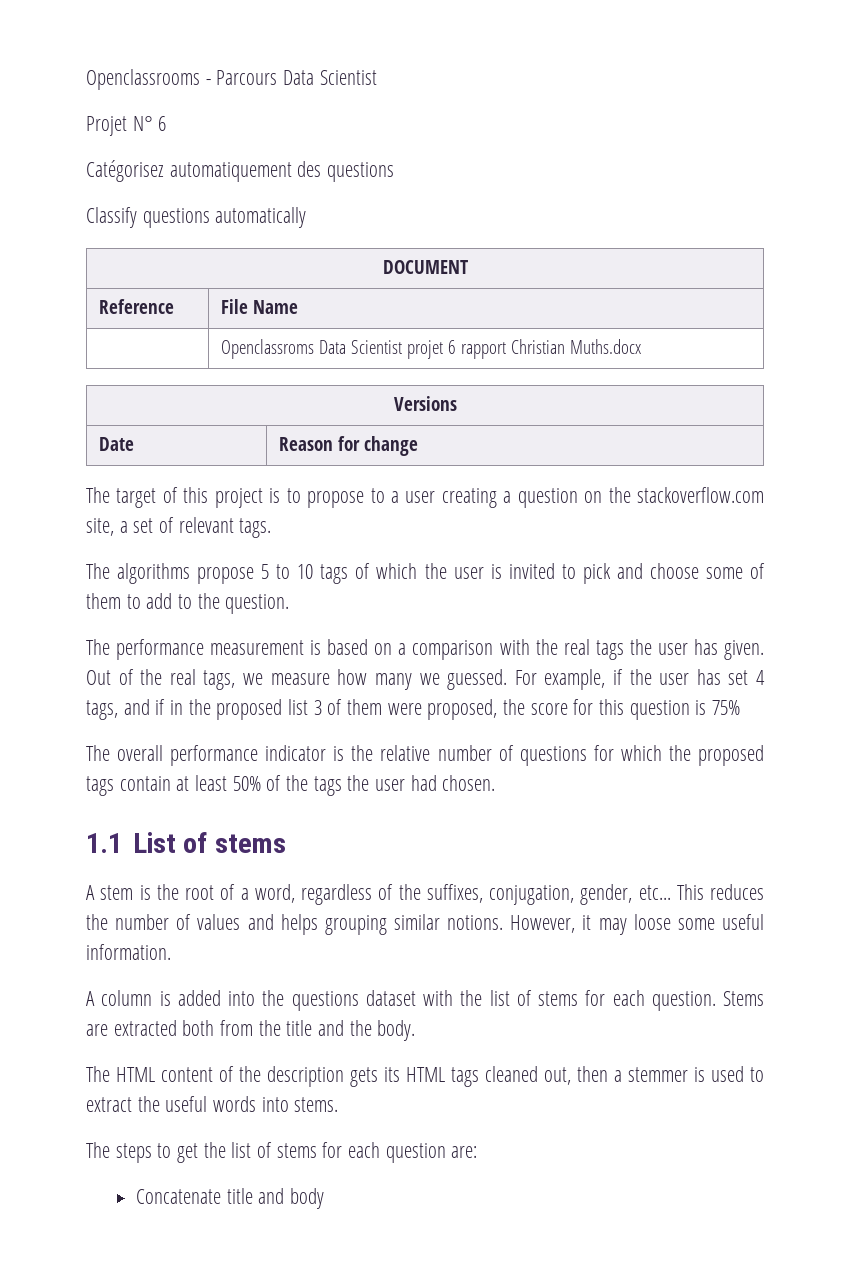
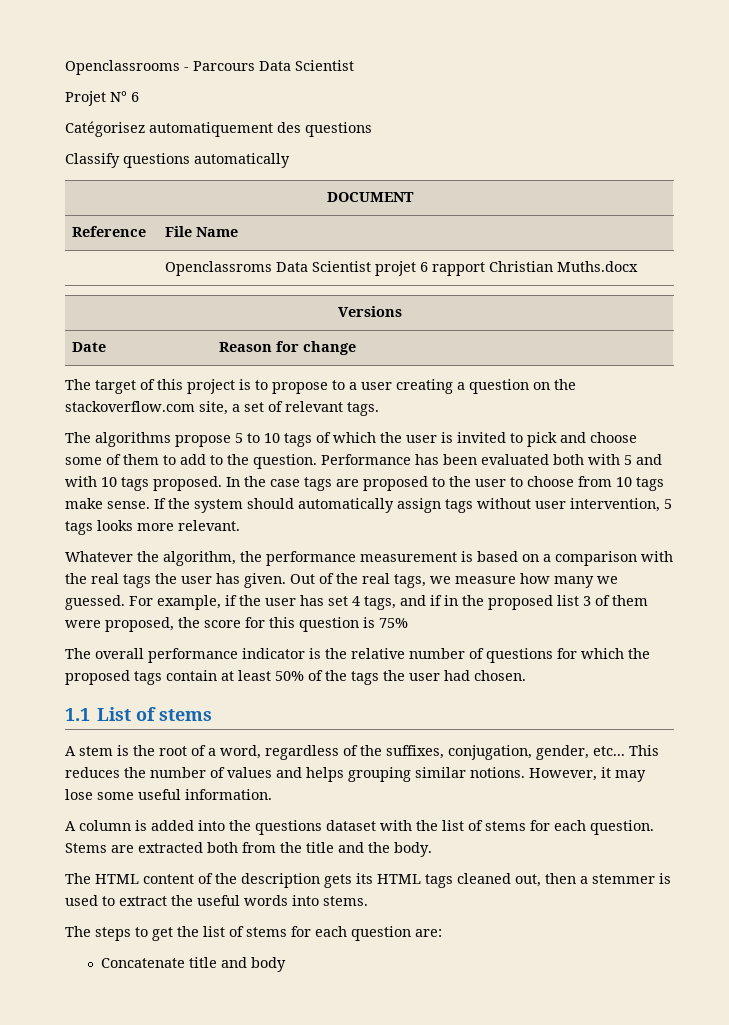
- The algorithms propose 5 to 10 tags of which the user is invited to pick and choose some of them to add to the question.
- The performance measurement is based on a comparison with the real tags the user has given.
+ The algorithms propose 5 to 10 tags of which the user is invited to pick and choose some of them to add to the question. Performance has been evaluated both with 5 and with 10 tags proposed. In the case tags are proposed to the user to choose from 10 tags make sense. If the system should automatically assign tags without user intervention, 5 tags looks more relevant.
+ Whatever the algorithm, the performance measurement is based on a comparison with the real tags the user has given.
- However, it may loose some useful information.
+ However, it may lose some useful information.

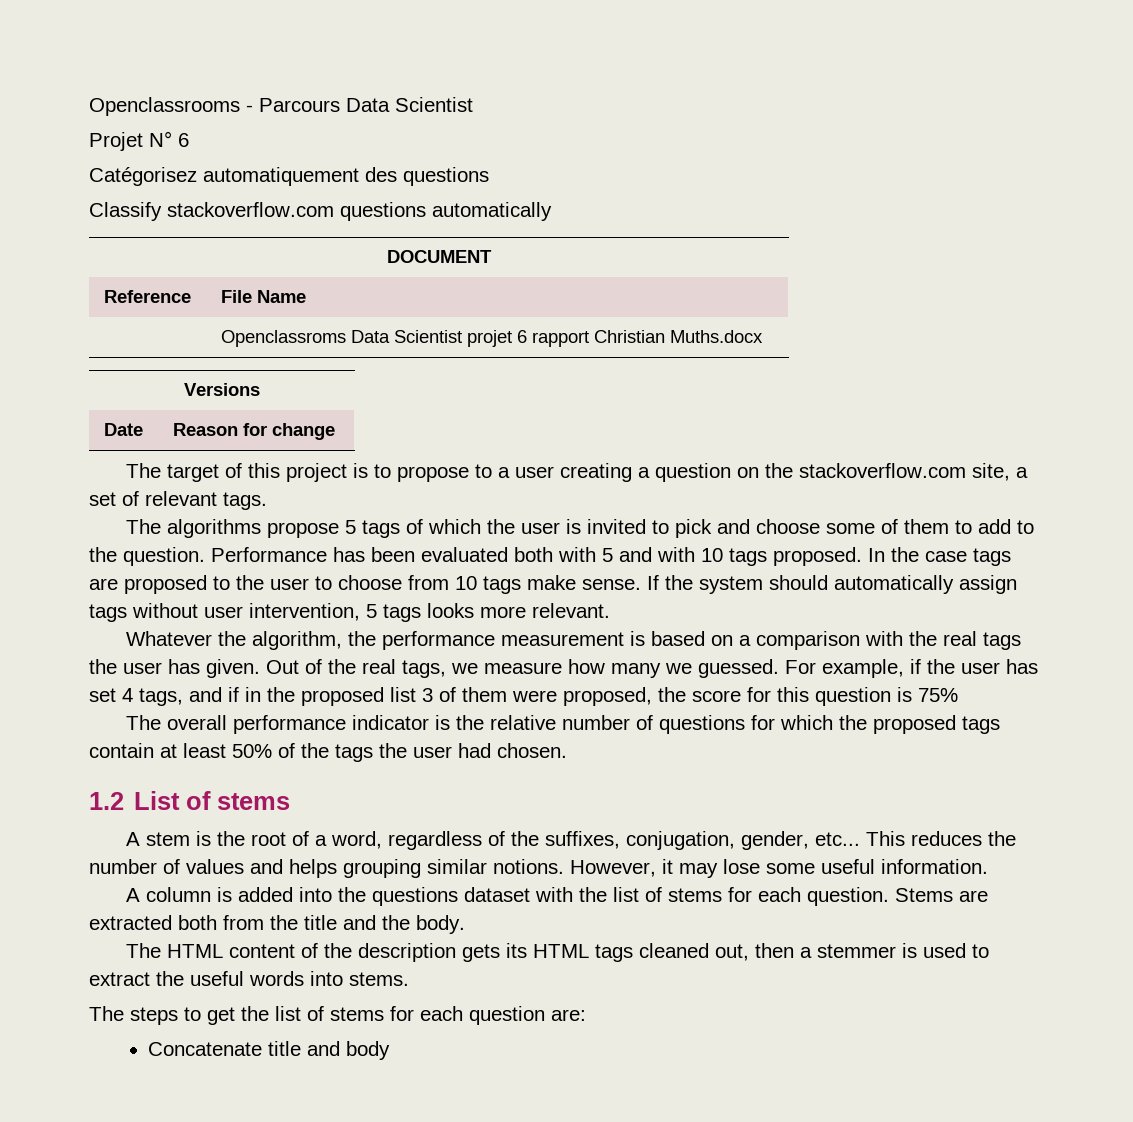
- Classify questions automatically
+ Classify stackoverflow.com questions automatically
- The algorithms propose 5 to 10 tags of which the user is invited to pick and choose some of them to add to the question.
+ The algorithms propose 5 tags of which the user is invited to pick and choose some of them to add to the question.
- 1.1 List of stems
+ 1.2 List of stems

